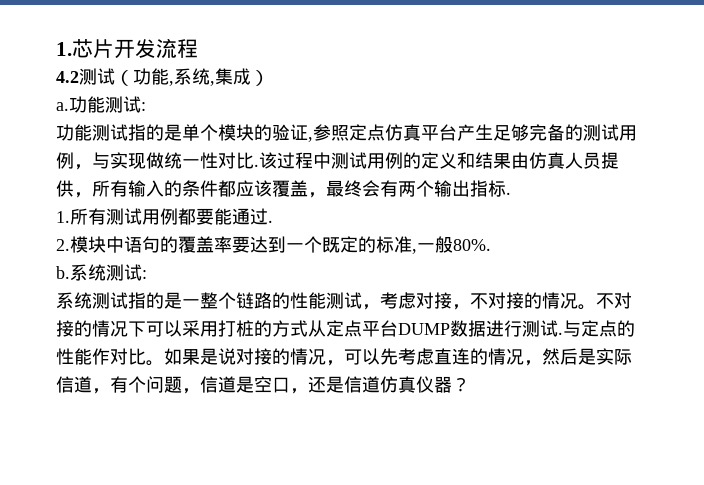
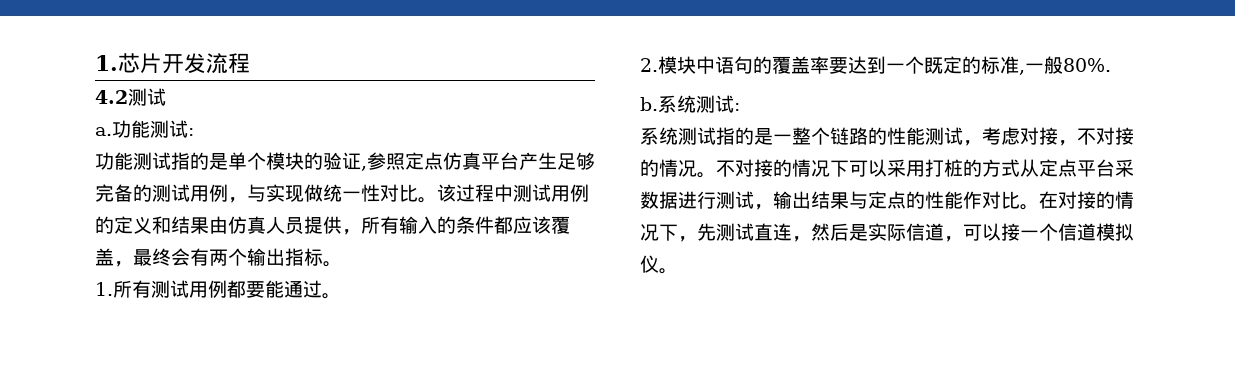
- 4.2测试（功能,系统,集成）
+ 4.2测试
- 功能测试指的是单个模块的验证,参照定点仿真平台产生足够完备的测试用例，与实现做统一性对比.
+ 功能测试指的是单个模块的验证,参照定点仿真平台产生足够完备的测试用例，与实现做统一性对比。
- 该过程中测试用例的定义和结果由仿真人员提供，所有输入的条件都应该覆盖，最终会有两个输出指标.
+ 该过程中测试用例的定义和结果由仿真人员提供，所有输入的条件都应该覆盖，最终会有两个输出指标。
- 1.所有测试用例都要能通过.
+ 1.所有测试用例都要能通过。
- 不对接的情况下可以采用打桩的方式从定点平台DUMP数据进行测试.与定点的性能作对比。
+ 不对接的情况下可以采用打桩的方式从定点平台采数据进行测试，输出结果与定点的性能作对比。
- 如果是说对接的情况，可以先考虑直连的情况，然后是实际信道，有个问题，信道是空口，还是信道仿真仪器？
+ 在对接的情况下，先测试直连，然后是实际信道，可以接一个信道模拟仪。

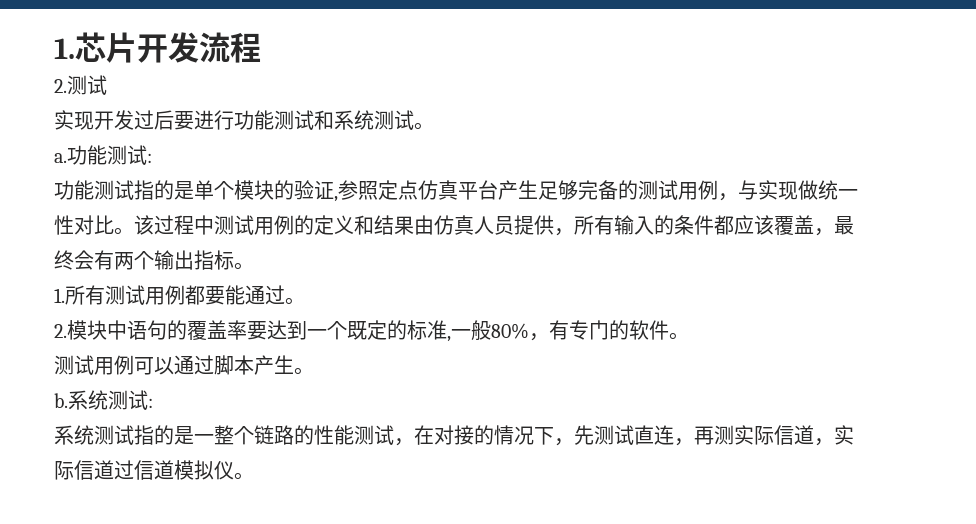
- 4.2测试
+ 2.测试
+ 实现开发过后要进行功能测试和系统测试。
- 2.模块中语句的覆盖率要达到一个既定的标准,一般80%.
+ 2.模块中语句的覆盖率要达到一个既定的标准,一般80%，有专门的软件。
+ 测试用例可以通过脚本产生。
- 系统测试指的是一整个链路的性能测试，考虑对接，不对接的情况。不对接的情况下可以采用打桩的方式从定点平台采数据进行测试，输出结果与定点的性能作对比。在对接的情况下，先测试直连，然后是实际信道，可以接一个信道模拟仪。
+ 系统测试指的是一整个链路的性能测试，在对接的情况下，先测试直连，再测实际信道，实际信道过信道模拟仪。

